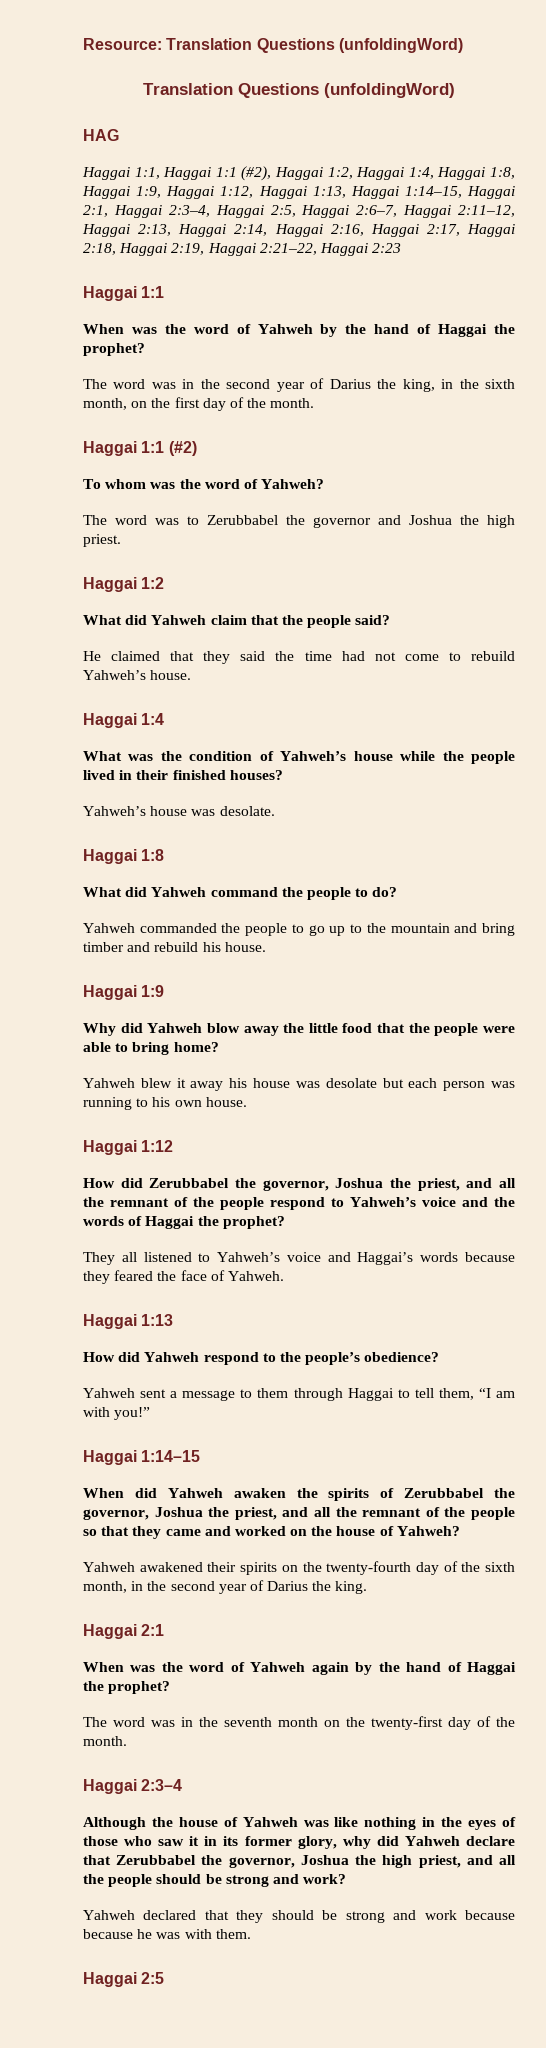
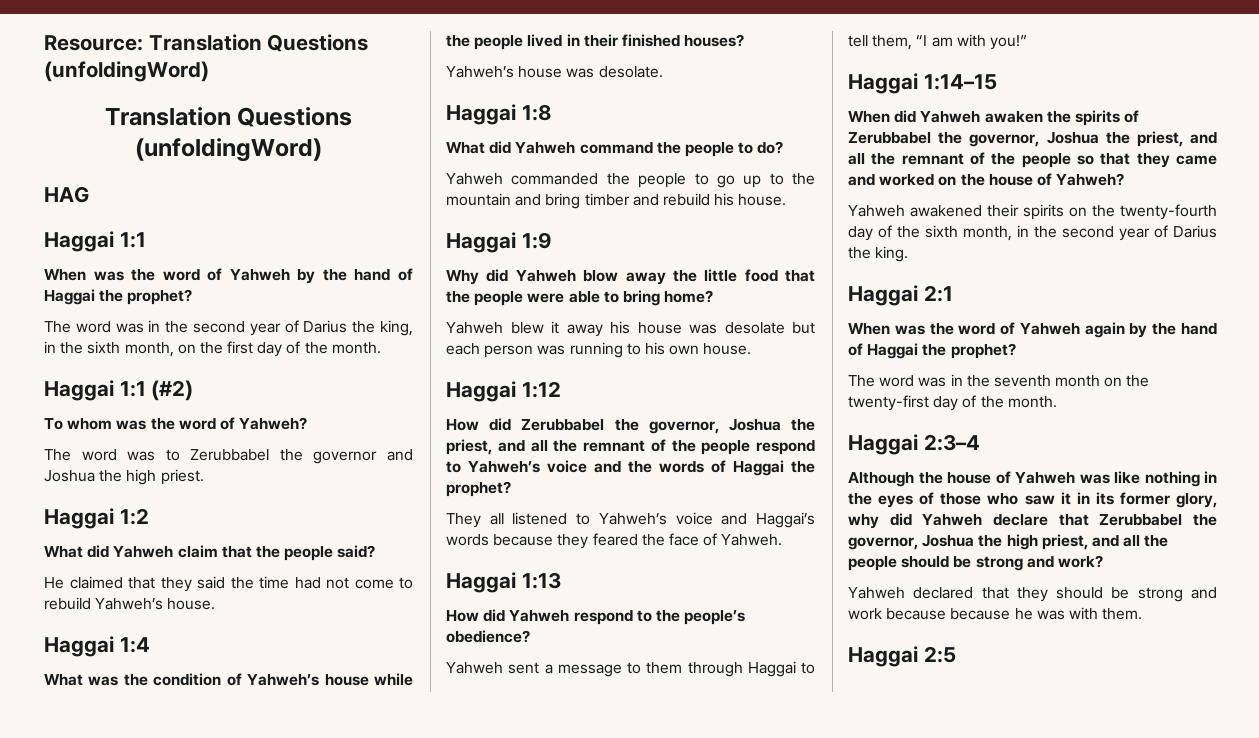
- Haggai 1:1, Haggai 1:1 (#2), Haggai 1:2, Haggai 1:4, Haggai 1:8, Haggai 1:9, Haggai 1:12, Haggai 1:13, Haggai 1:14–15, Haggai 2:1, Haggai 2:3–4, Haggai 2:5, Haggai 2:6–7, Haggai 2:11–12, Haggai 2:13, Haggai 2:14, Haggai 2:16, Haggai 2:17, Haggai 2:18, Haggai 2:19, Haggai 2:21–22, Haggai 2:23

